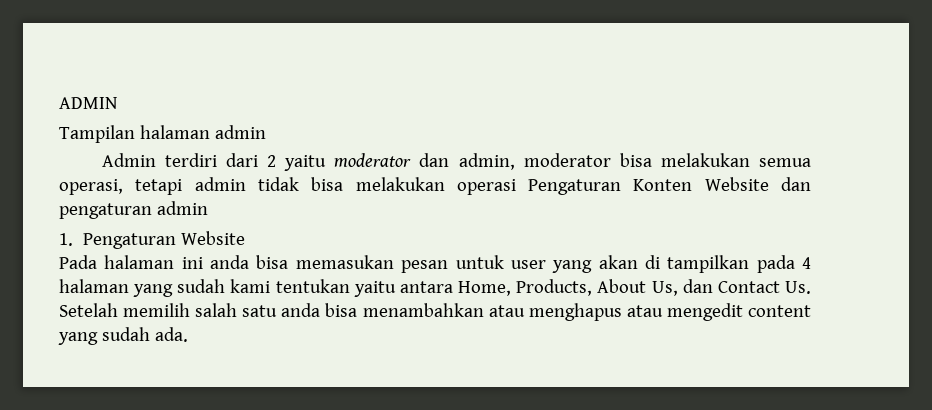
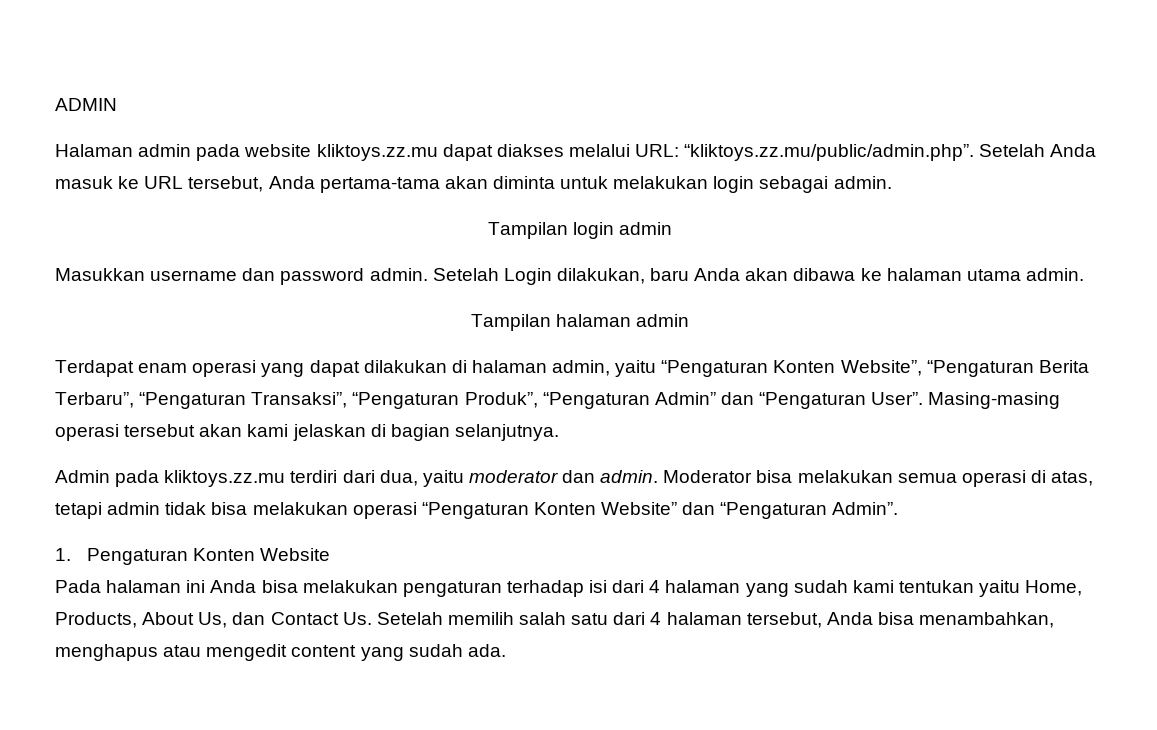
+ Halaman admin pada website kliktoys.zz.mu dapat diakses melalui URL: “kliktoys.zz.mu/public/admin.php”. Setelah Anda masuk ke URL tersebut, Anda pertama-tama akan diminta untuk melakukan login sebagai admin.
+ Tampilan login admin
+ Masukkan username dan password admin. Setelah Login dilakukan, baru Anda akan dibawa ke halaman utama admin.
  Tampilan halaman admin
+ Terdapat enam operasi yang dapat dilakukan di halaman admin, yaitu “Pengaturan Konten Website”, “Pengaturan Berita Terbaru”, “Pengaturan Transaksi”, “Pengaturan Produk”, “Pengaturan Admin” dan “Pengaturan User”. Masing-masing operasi tersebut akan kami jelaskan di bagian selanjutnya.
- Admin terdiri dari 2 yaitu moderator dan admin, moderator bisa melakukan semua operasi, tetapi admin tidak bisa melakukan operasi Pengaturan Konten Website dan pengaturan admin
+ Admin pada kliktoys.zz.mu terdiri dari dua, yaitu moderator dan admin. Moderator bisa melakukan semua operasi di atas, tetapi admin tidak bisa melakukan operasi “Pengaturan Konten Website” dan “Pengaturan Admin”.
- 1. Pengaturan Website
+ 1. Pengaturan Konten Website
- Pada halaman ini anda bisa memasukan pesan untuk user yang akan di tampilkan pada 4 halaman yang sudah kami tentukan yaitu antara Home, Products, About Us, dan Contact Us. Setelah memilih salah satu anda bisa menambahkan atau menghapus atau mengedit content yang sudah ada.
+ Pada halaman ini Anda bisa melakukan pengaturan terhadap isi dari 4 halaman yang sudah kami tentukan yaitu Home, Products, About Us, dan Contact Us. Setelah memilih salah satu dari 4 halaman tersebut, Anda bisa menambahkan, menghapus atau mengedit content yang sudah ada.

